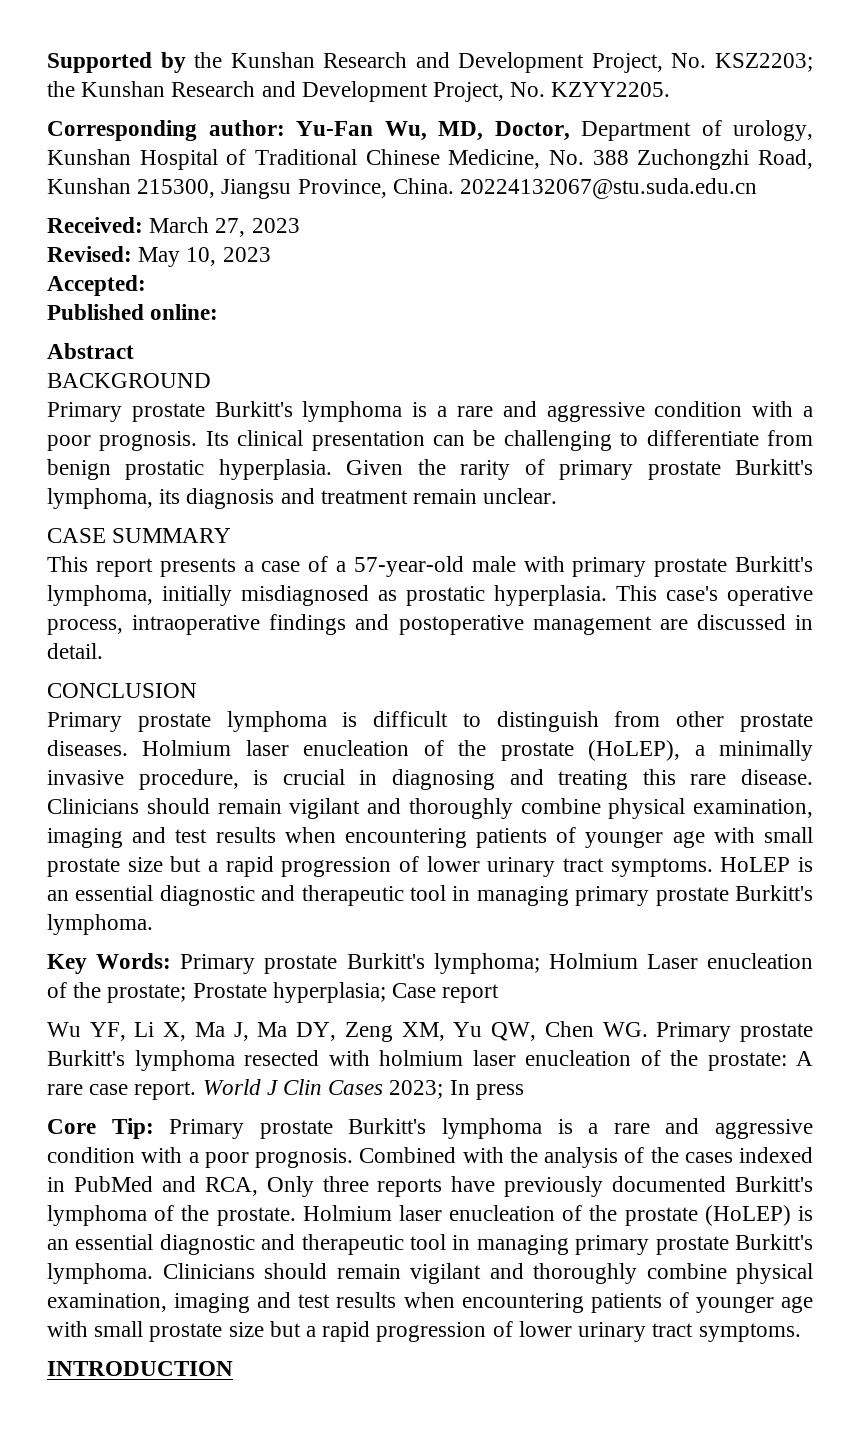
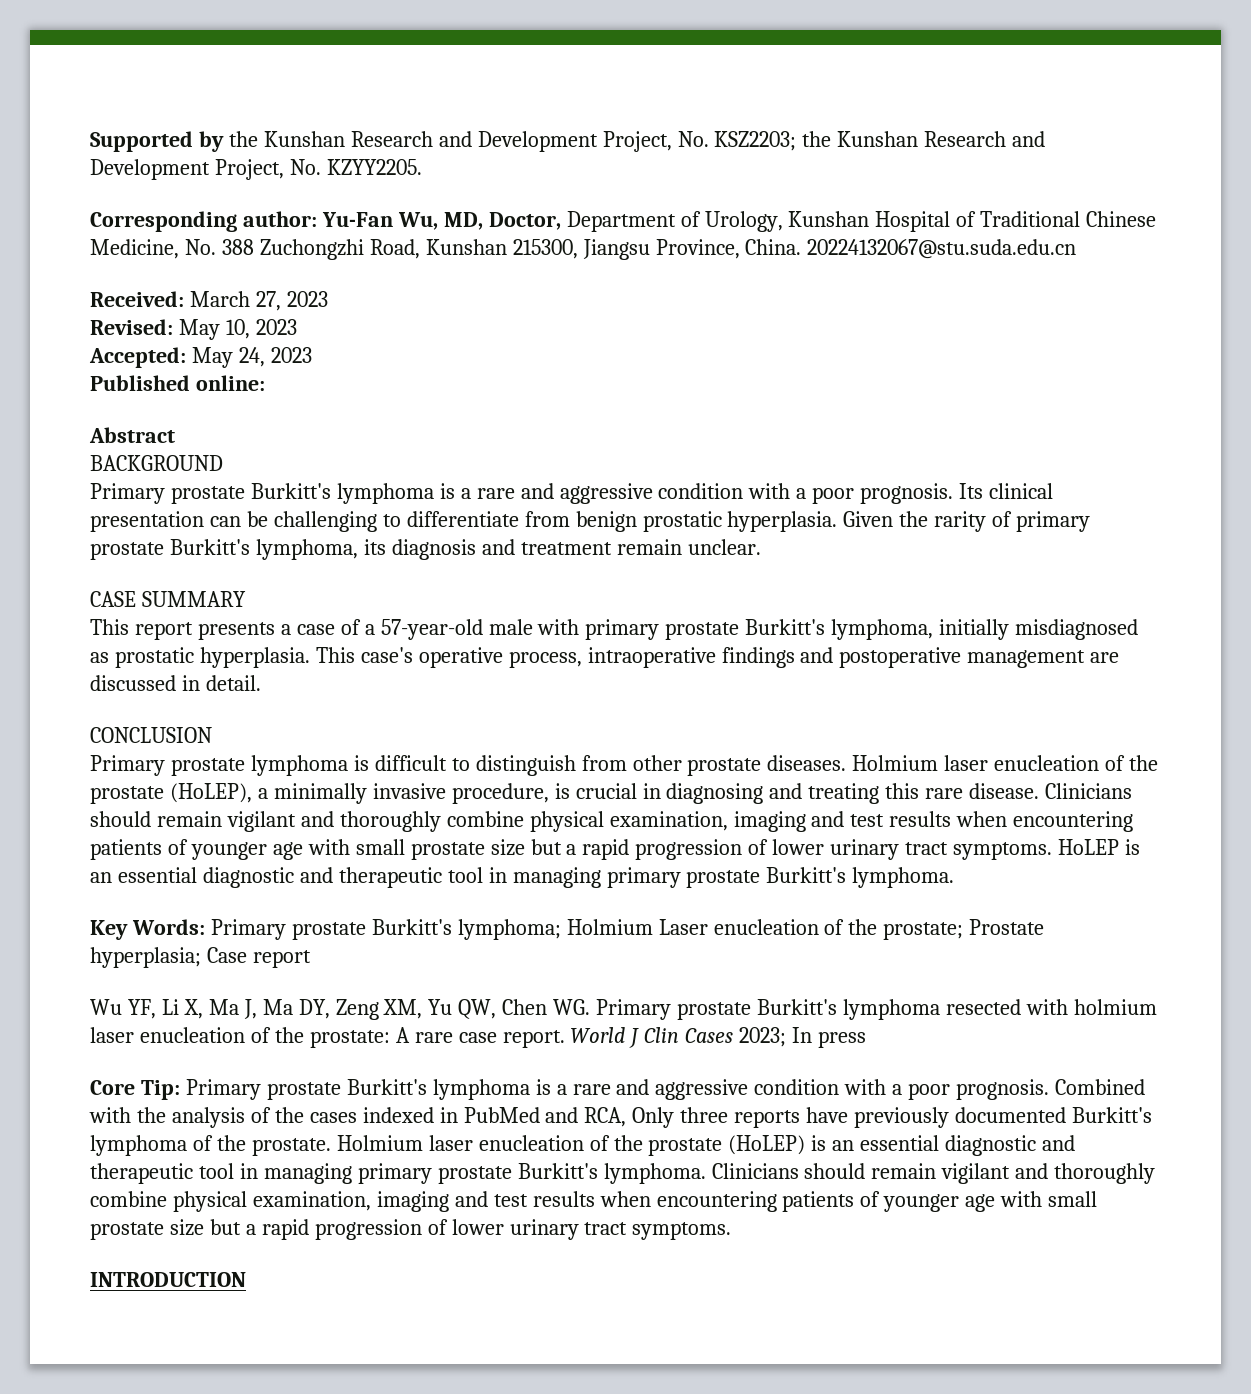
- Corresponding author: Yu-Fan Wu, MD, Doctor, Department of urology, Kunshan Hospital of Traditional Chinese Medicine, No. 388 Zuchongzhi Road, Kunshan 215300, Jiangsu Province, China.
+ Corresponding author: Yu-Fan Wu, MD, Doctor, Department of Urology, Kunshan Hospital of Traditional Chinese Medicine, No. 388 Zuchongzhi Road, Kunshan 215300, Jiangsu Province, China.
- Accepted:
+ Accepted: May 24, 2023

